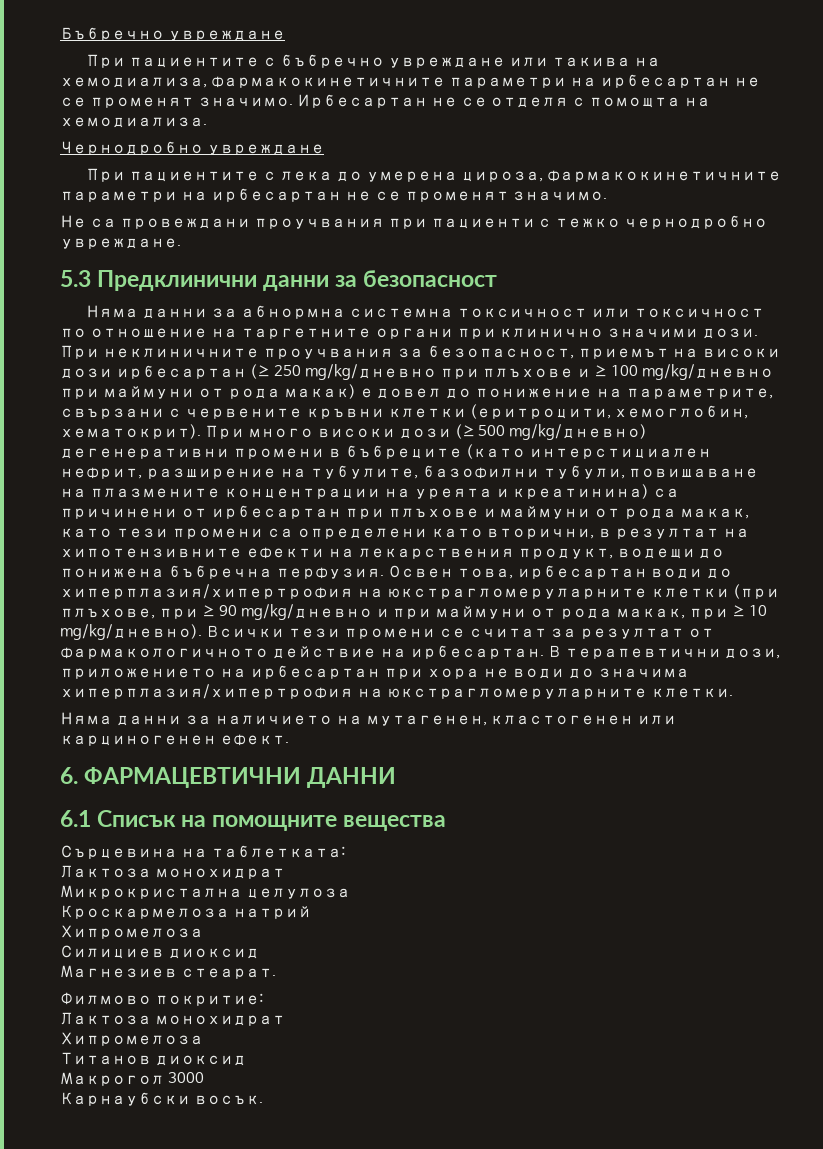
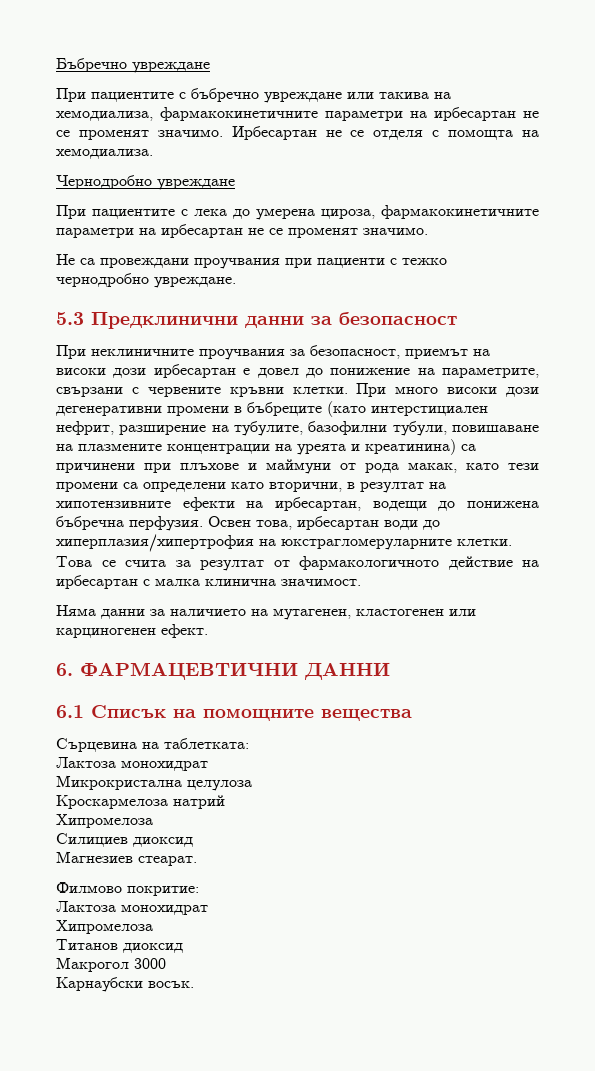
- Няма данни за абнормна системна токсичност или токсичност по отношение на таргетните органи при клинично значими дози. При неклиничните проучвания за безопасност, приемът на високи дози ирбесартан (≥ 250 mg/kg/дневно при плъхове и ≥ 100 mg/kg/дневно при маймуни от рода макак) е довел до понижение на параметрите, свързани с червените кръвни клетки (еритроцити, хемоглобин, хематокрит).
+ При неклиничните проучвания за безопасност, приемът на високи дози ирбесартан е довел до понижение на параметрите, свързани с червените кръвни клетки.
- При много високи дози (≥ 500 mg/kg/дневно) дегенеративни промени в бъбреците (като интерстициален нефрит, разширение на тубулите, базофилни тубули, повишаване на плазмените концентрации на уреята и креатинина) са причинени от ирбесартан при плъхове и маймуни от рода макак, като тези промени са определени като вторични, в резултат на хипотензивните ефекти на лекарствения продукт, водещи до понижена бъбречна перфузия.
+ При много високи дози дегенеративни промени в бъбреците (като интерстициален нефрит, разширение на тубулите, базофилни тубули, повишаване на плазмените концентрации на уреята и креатинина) са причинени при плъхове и маймуни от рода макак, като тези промени са определени като вторични, в резултат на хипотензивните ефекти на ирбесартан, водещи до понижена бъбречна перфузия.
- Освен това, ирбесартан води до хиперплазия/хипертрофия на юкстрагломеруларните клетки (при плъхове, при ≥ 90 mg/kg/дневно и при маймуни от рода макак, при ≥ 10 mg/kg/дневно). Всички тези промени се считат за резултат от фармакологичното действие на ирбесартан. В терапевтични дози, приложението на ирбесартан при хора не води до значима хиперплазия/хипертрофия на юкстрагломеруларните клетки.
+ Освен това, ирбесартан води до хиперплазия/хипертрофия на юкстрагломеруларните клетки. Това се счита за резултат от фармакологичното действие на ирбесартан с малка клинична значимост.

